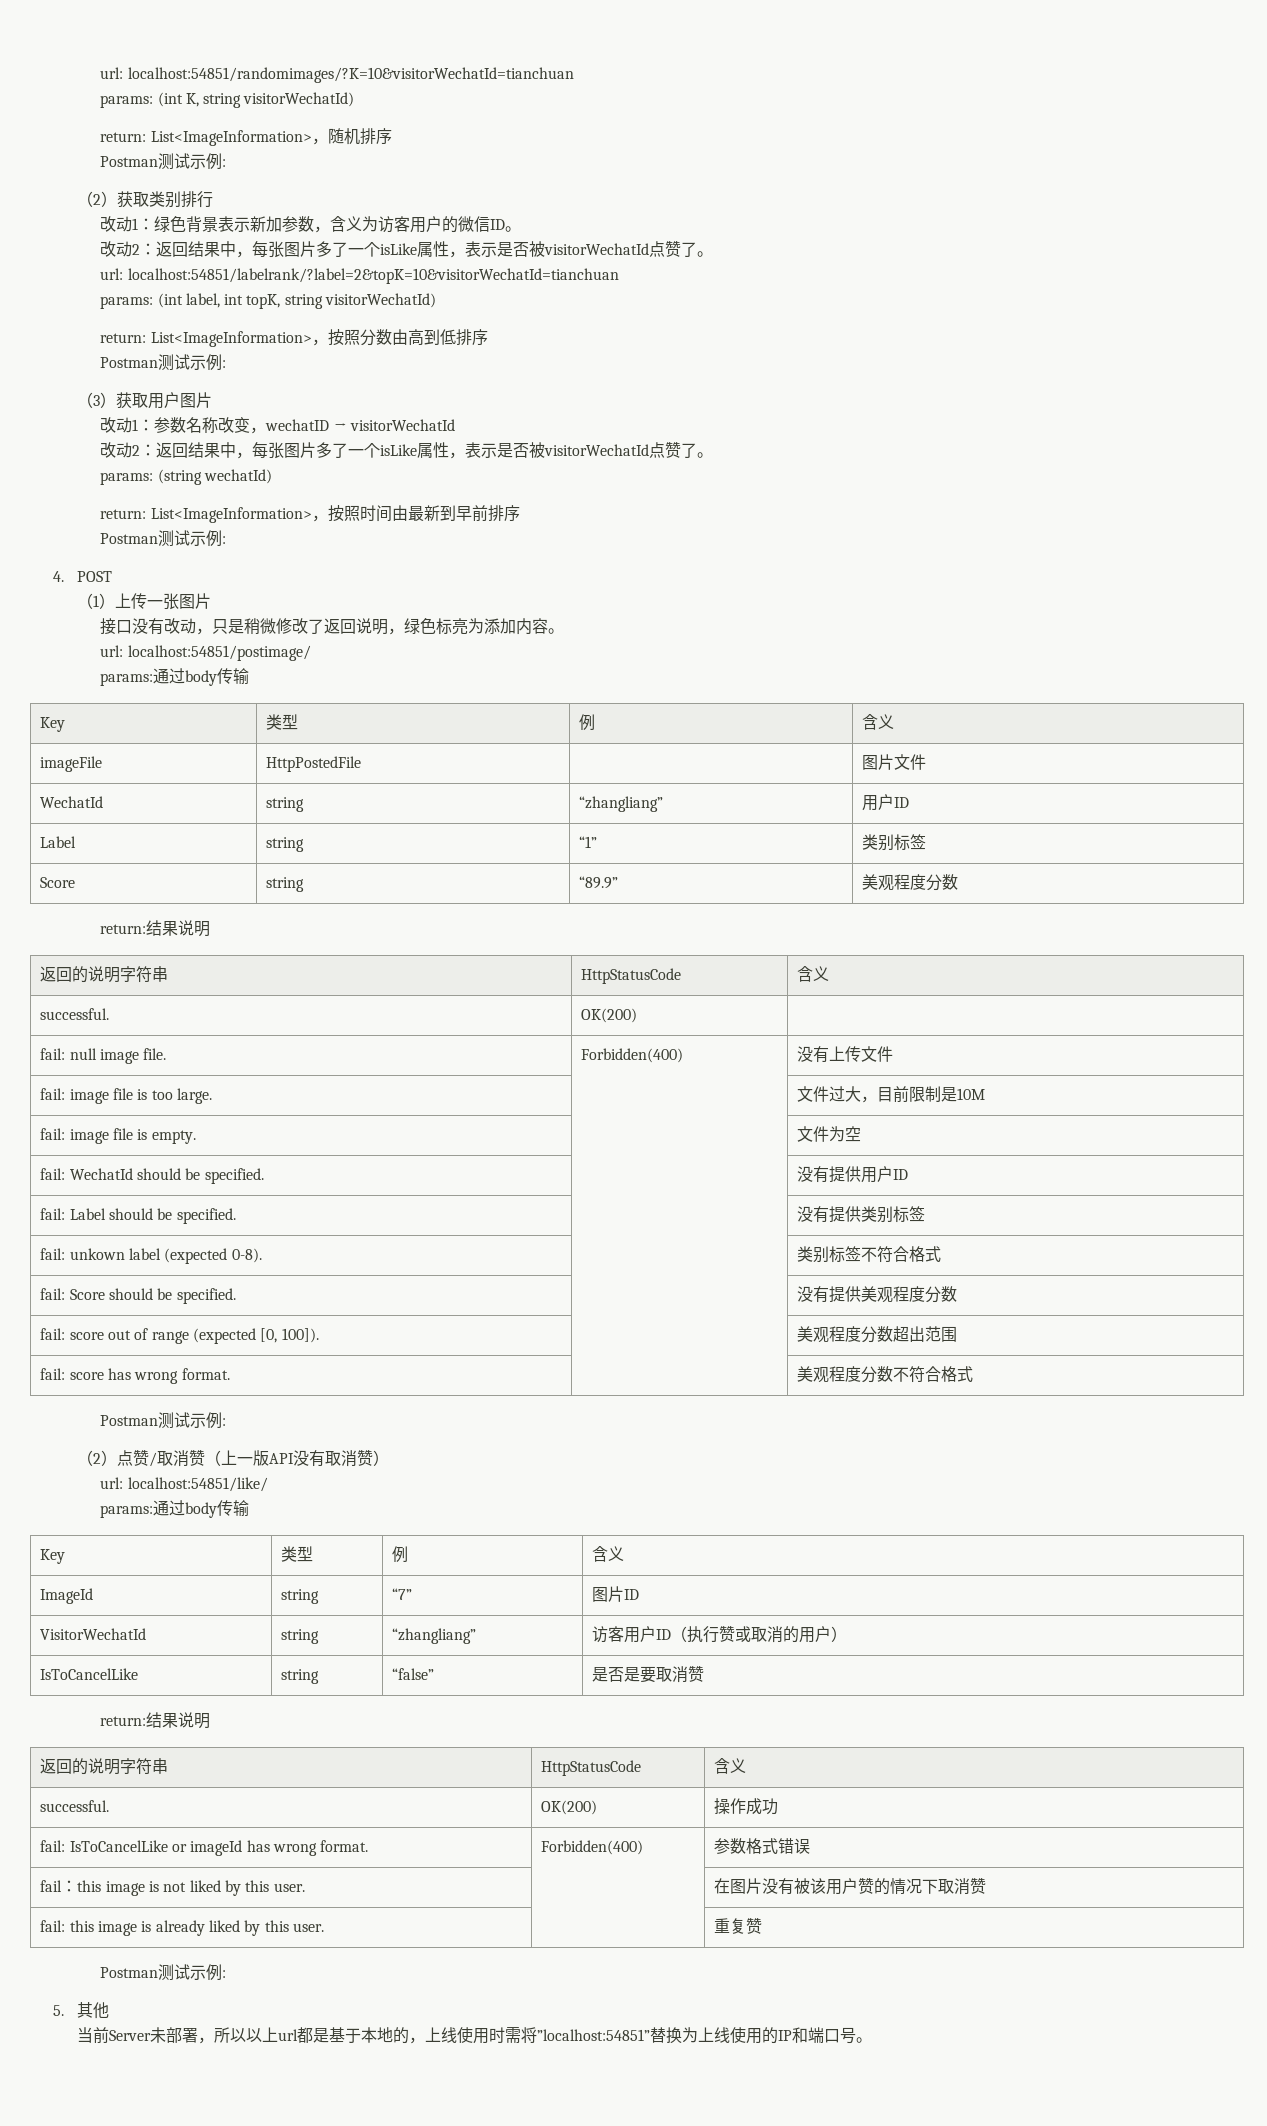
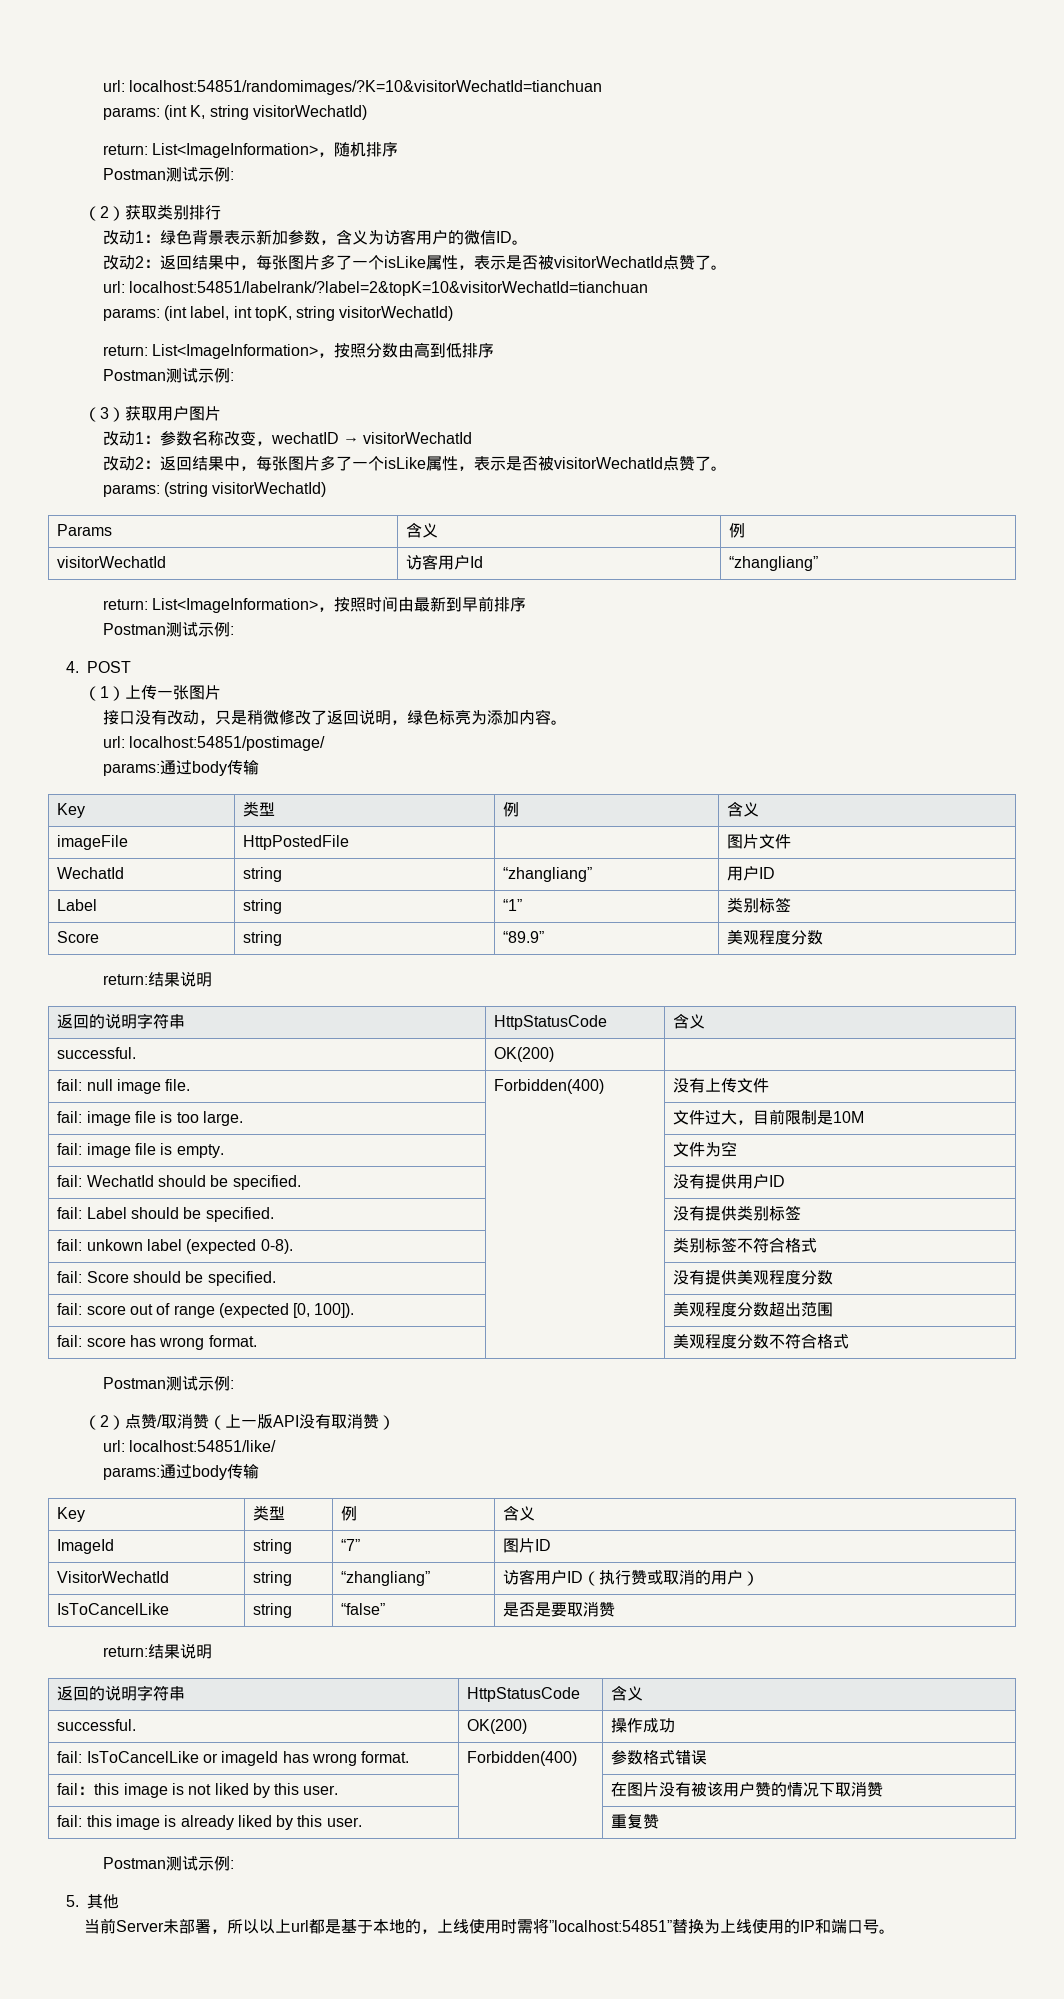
- params: (string wechatId)
+ params: (string visitorWechatId)
+ Params | 含义 | 例
+ visitorWechatId | 访客用户Id | “zhangliang”

